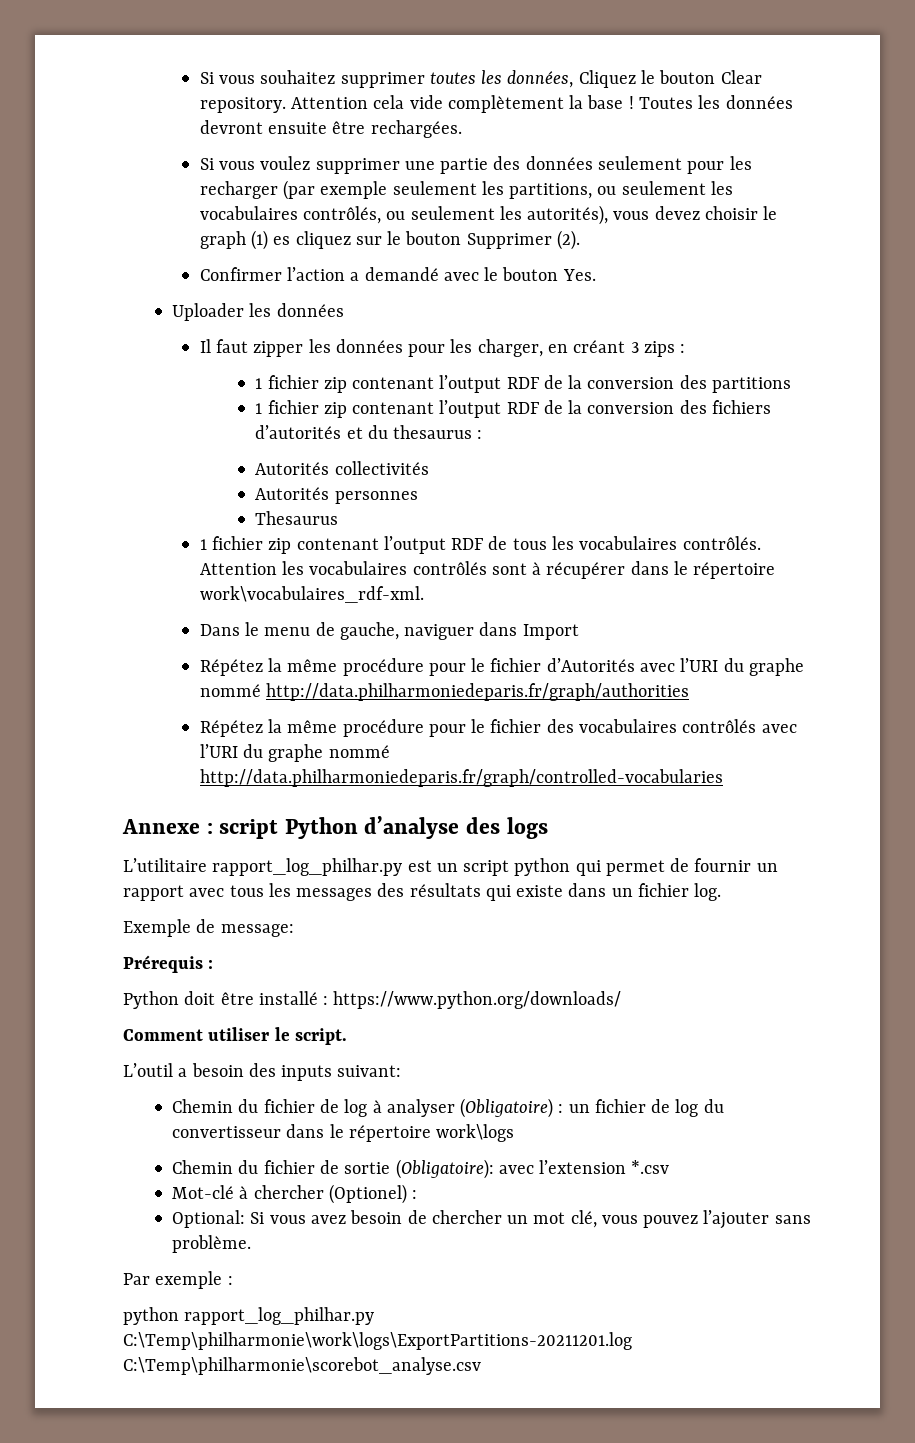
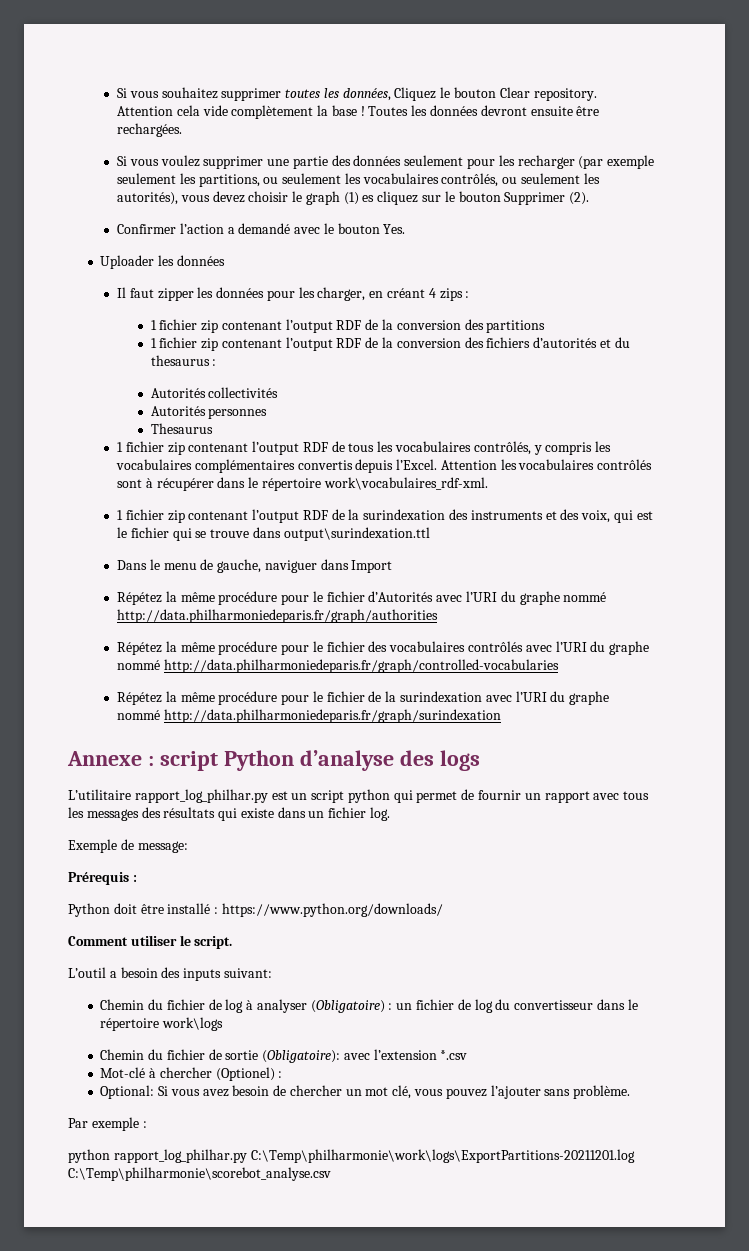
- Il faut zipper les données pour les charger, en créant 3 zips :
+ Il faut zipper les données pour les charger, en créant 4 zips :
- 1 fichier zip contenant l’output RDF de tous les vocabulaires contrôlés.
+ 1 fichier zip contenant l’output RDF de tous les vocabulaires contrôlés, y compris les vocabulaires complémentaires convertis depuis l’Excel.
+ 1 fichier zip contenant l’output RDF de la surindexation des instruments et des voix, qui est le fichier qui se trouve dans output\surindexation.ttl
+ Répétez la même procédure pour le fichier de la surindexation avec l’URI du graphe nommé http://data.philharmoniedeparis.fr/graph/surindexation

